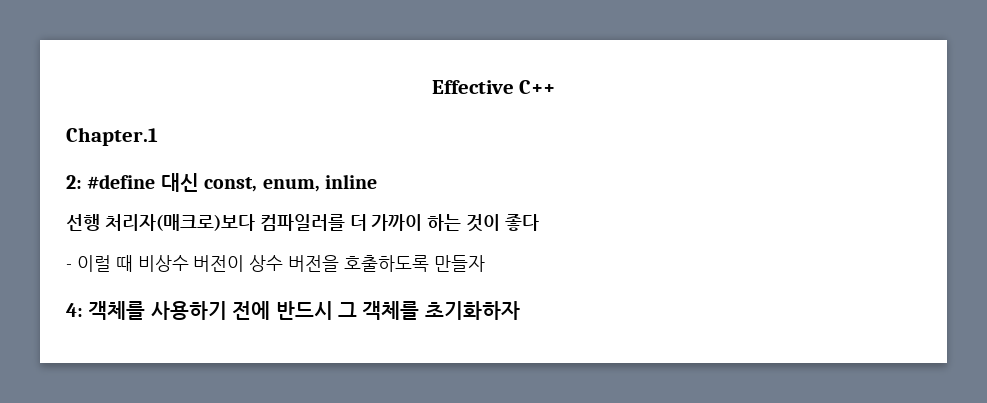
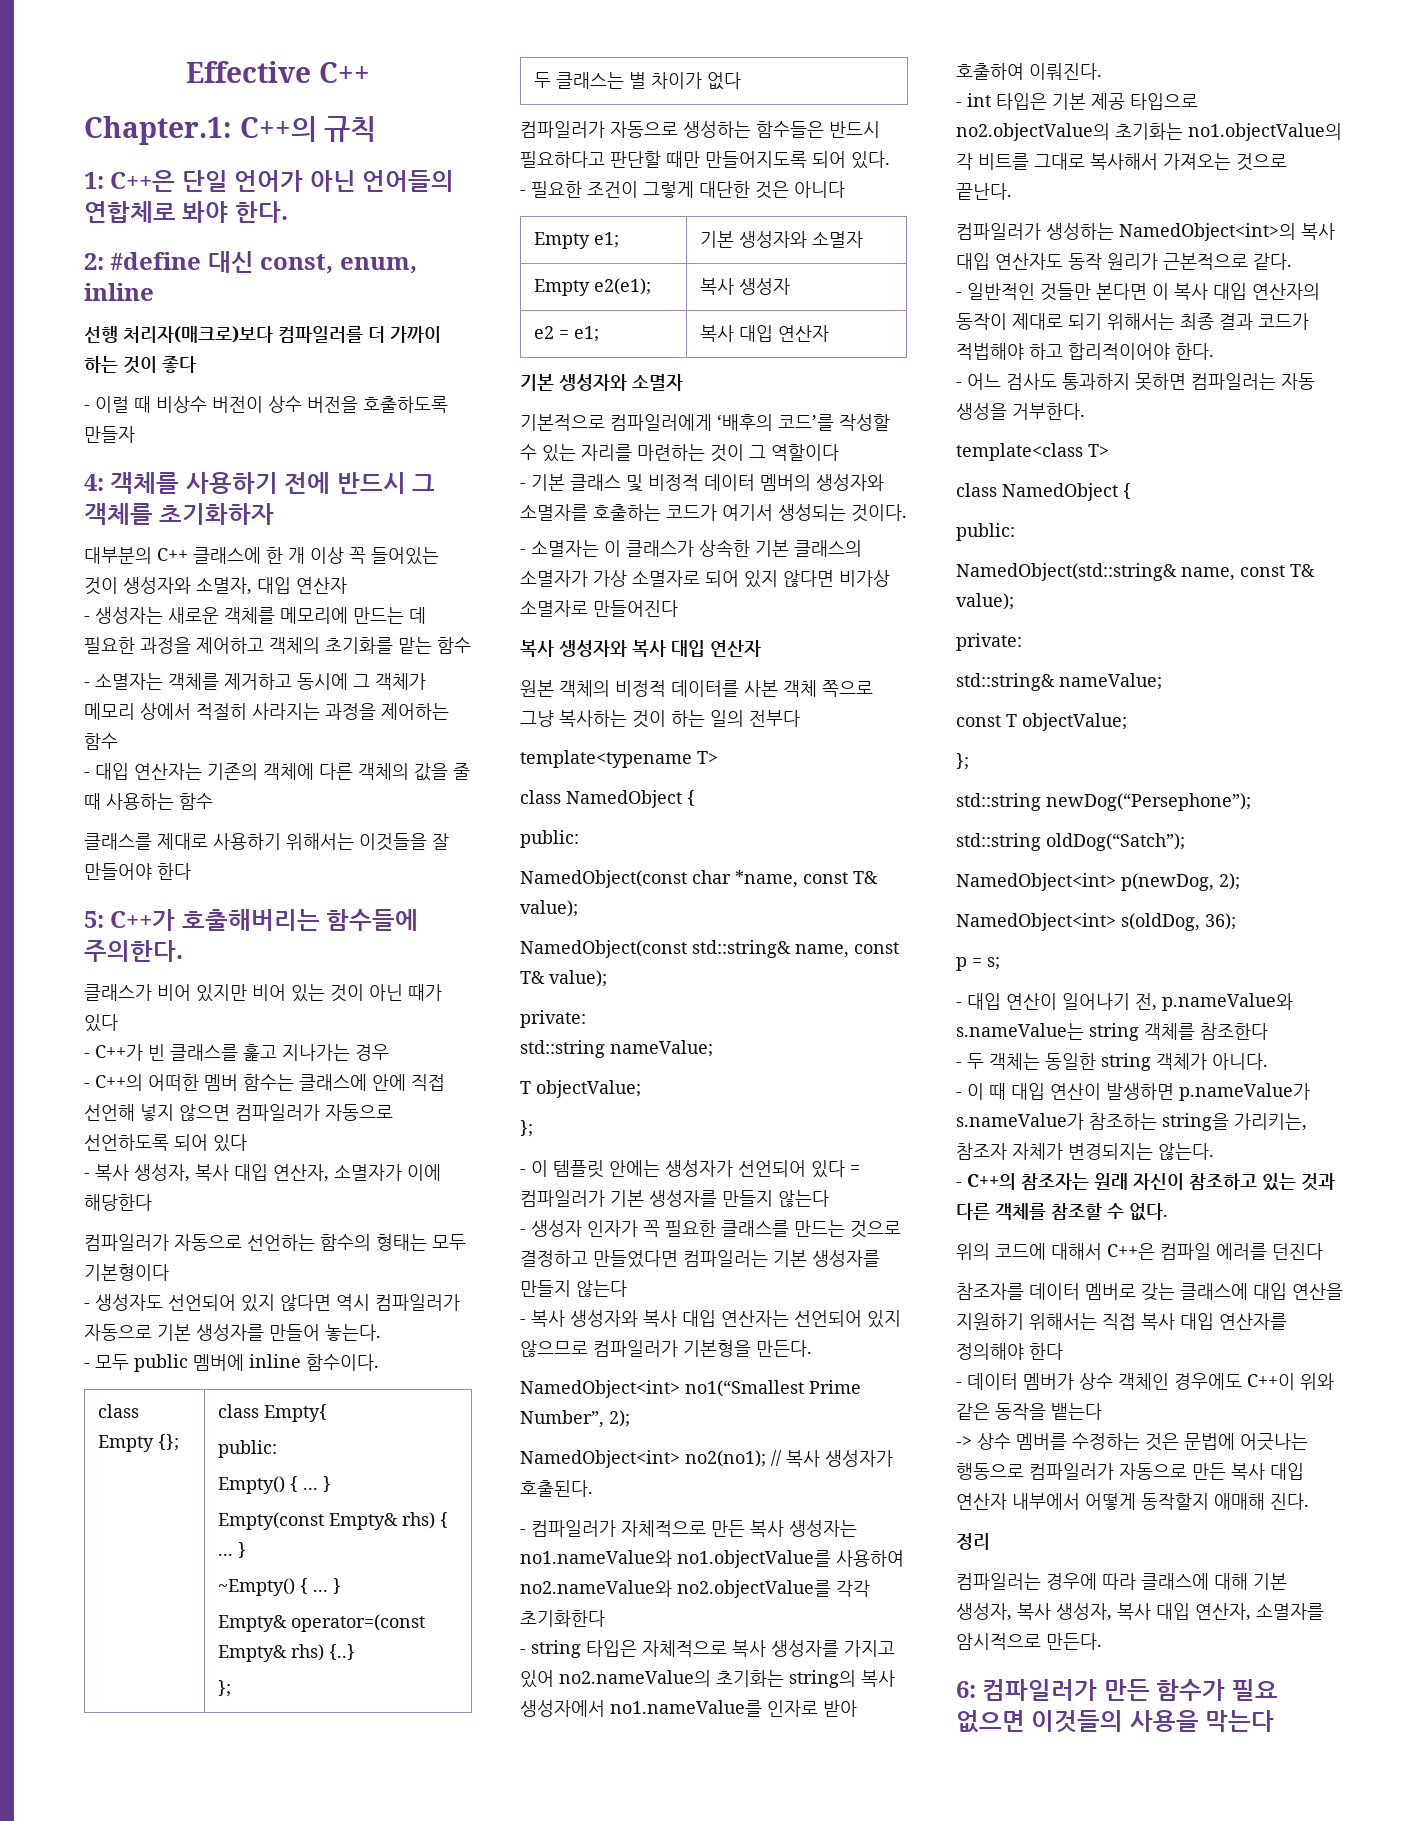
- Chapter.1
+ Chapter.1: C++의 규칙
+ 1: C++은 단일 언어가 아닌 언어들의 연합체로 봐야 한다.
+ 대부분의 C++ 클래스에 한 개 이상 꼭 들어있는 것이 생성자와 소멸자, 대입 연산자
+ - 생성자는 새로운 객체를 메모리에 만드는 데 필요한 과정을 제어하고 객체의 초기화를 맡는 함수
+ - 소멸자는 객체를 제거하고 동시에 그 객체가 메모리 상에서 적절히 사라지는 과정을 제어하는 함수
+ - 대입 연산자는 기존의 객체에 다른 객체의 값을 줄 때 사용하는 함수
+ 클래스를 제대로 사용하기 위해서는 이것들을 잘 만들어야 한다
+ 5: C++가 호출해버리는 함수들에 주의한다.
+ 클래스가 비어 있지만 비어 있는 것이 아닌 때가 있다
+ - C++가 빈 클래스를 훑고 지나가는 경우
+ - C++의 어떠한 멤버 함수는 클래스에 안에 직접 선언해 넣지 않으면 컴파일러가 자동으로 선언하도록 되어 있다
+ - 복사 생성자, 복사 대입 연산자, 소멸자가 이에 해당한다
+ 컴파일러가 자동으로 선언하는 함수의 형태는 모두 기본형이다
+ - 생성자도 선언되어 있지 않다면 역시 컴파일러가 자동으로 기본 생성자를 만들어 놓는다.
+ - 모두 public 멤버에 inline 함수이다.
+ class Empty {}; | class Empty{
+ public:
+ Empty() { ... }
+ Empty(const Empty& rhs) { ... }
+ ~Empty() { ... }
+ Empty& operator=(const Empty& rhs) {..}
+ };
+ 두 클래스는 별 차이가 없다
+ 컴파일러가 자동으로 생성하는 함수들은 반드시 필요하다고 판단할 때만 만들어지도록 되어 있다.
+ - 필요한 조건이 그렇게 대단한 것은 아니다
+ Empty e1; | 기본 생성자와 소멸자
+ Empty e2(e1); | 복사 생성자
+ e2 = e1; | 복사 대입 연산자
+ 기본 생성자와 소멸자
+ 기본적으로 컴파일러에게 ‘배후의 코드’를 작성할 수 있는 자리를 마련하는 것이 그 역할이다
+ - 기본 클래스 및 비정적 데이터 멤버의 생성자와 소멸자를 호출하는 코드가 여기서 생성되는 것이다.
+ - 소멸자는 이 클래스가 상속한 기본 클래스의 소멸자가 가상 소멸자로 되어 있지 않다면 비가상 소멸자로 만들어진다
+ 복사 생성자와 복사 대입 연산자
+ 원본 객체의 비정적 데이터를 사본 객체 쪽으로 그냥 복사하는 것이 하는 일의 전부다
+ template<typename T>
+ class NamedObject {
+ public:
+ NamedObject(const char *name, const T& value);
+ NamedObject(const std::string& name, const T& value);
+ private:
+ std::string nameValue;
+ T objectValue;
+ };
+ - 이 템플릿 안에는 생성자가 선언되어 있다 = 컴파일러가 기본 생성자를 만들지 않는다
+ - 생성자 인자가 꼭 필요한 클래스를 만드는 것으로 결정하고 만들었다면 컴파일러는 기본 생성자를 만들지 않는다
+ - 복사 생성자와 복사 대입 연산자는 선언되어 있지 않으므로 컴파일러가 기본형을 만든다.
+ NamedObject<int> no1(“Smallest Prime Number”, 2);
+ NamedObject<int> no2(no1); // 복사 생성자가 호출된다.
+ - 컴파일러가 자체적으로 만든 복사 생성자는 no1.nameValue와 no1.objectValue를 사용하여 no2.nameValue와 no2.objectValue를 각각 초기화한다
+ - string 타입은 자체적으로 복사 생성자를 가지고 있어 no2.nameValue의 초기화는 string의 복사 생성자에서 no1.nameValue를 인자로 받아 호출하여 이뤄진다.
+ - int 타입은 기본 제공 타입으로 no2.objectValue의 초기화는 no1.objectValue의 각 비트를 그대로 복사해서 가져오는 것으로 끝난다.
+ 컴파일러가 생성하는 NamedObject<int>의 복사 대입 연산자도 동작 원리가 근본적으로 같다.
+ - 일반적인 것들만 본다면 이 복사 대입 연산자의 동작이 제대로 되기 위해서는 최종 결과 코드가 적법해야 하고 합리적이어야 한다.
+ - 어느 검사도 통과하지 못하면 컴파일러는 자동 생성을 거부한다.
+ template<class T>
+ class NamedObject {
+ public:
+ NamedObject(std::string& name, const T& value);
+ private:
+ std::string& nameValue;
+ const T objectValue;
+ };
+ std::string newDog(“Persephone”);
+ std::string oldDog(“Satch”);
+ NamedObject<int> p(newDog, 2);
+ NamedObject<int> s(oldDog, 36);
+ p = s;
+ - 대입 연산이 일어나기 전, p.nameValue와 s.nameValue는 string 객체를 참조한다
+ - 두 객체는 동일한 string 객체가 아니다.
+ - 이 때 대입 연산이 발생하면 p.nameValue가 s.nameValue가 참조하는 string을 가리키는, 참조자 자체가 변경되지는 않는다.
+ - C++의 참조자는 원래 자신이 참조하고 있는 것과 다른 객체를 참조할 수 없다.
+ 위의 코드에 대해서 C++은 컴파일 에러를 던진다
+ 참조자를 데이터 멤버로 갖는 클래스에 대입 연산을 지원하기 위해서는 직접 복사 대입 연산자를 정의해야 한다
+ - 데이터 멤버가 상수 객체인 경우에도 C++이 위와 같은 동작을 뱉는다
+ -> 상수 멤버를 수정하는 것은 문법에 어긋나는 행동으로 컴파일러가 자동으로 만든 복사 대입 연산자 내부에서 어떻게 동작할지 애매해 진다.
+ 정리
+ 컴파일러는 경우에 따라 클래스에 대해 기본 생성자, 복사 생성자, 복사 대입 연산자, 소멸자를 암시적으로 만든다.
+ 6: 컴파일러가 만든 함수가 필요 없으면 이것들의 사용을 막는다

